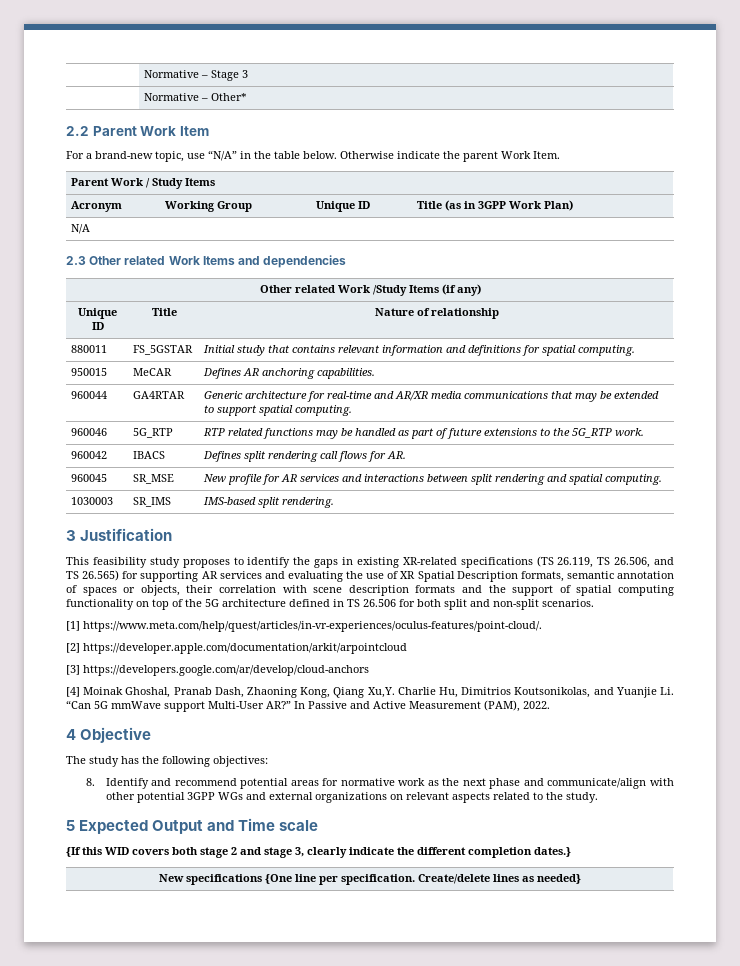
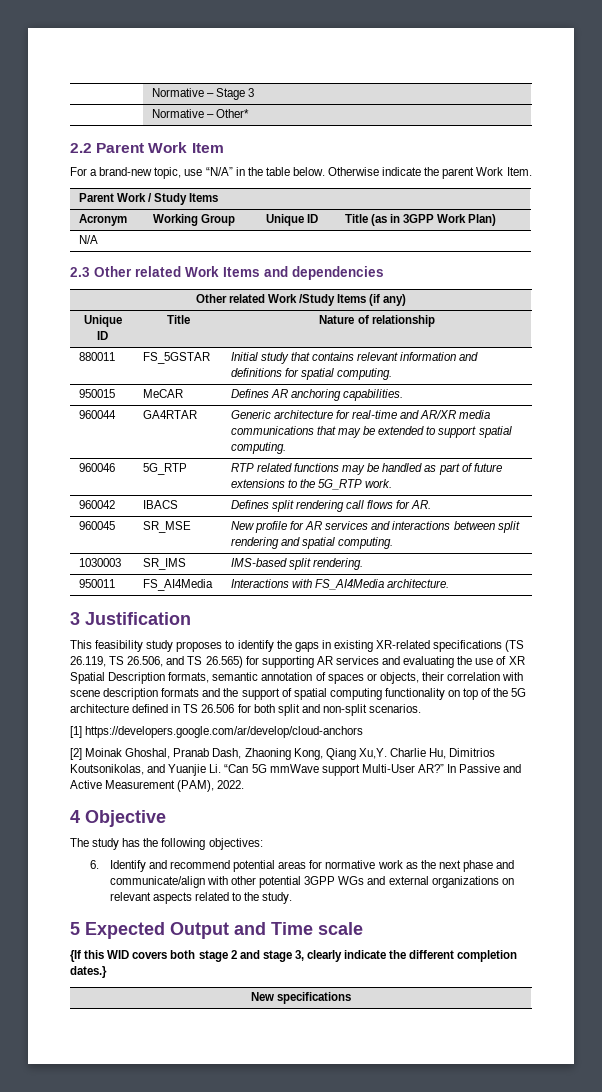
+ 950011 | FS_AI4Media | Interactions with FS_AI4Media architecture.
- [1] https://www.meta.com/help/quest/articles/in-vr-experiences/oculus-features/point-cloud/.
+ [1] https://developers.google.com/ar/develop/cloud-anchors
- [2] https://developer.apple.com/documentation/arkit/arpointcloud
- [3] https://developers.google.com/ar/develop/cloud-anchors
- [4] Moinak Ghoshal, Pranab Dash, Zhaoning Kong, Qiang Xu,Y.
+ [2] Moinak Ghoshal, Pranab Dash, Zhaoning Kong, Qiang Xu,Y.
- 8. Identify and recommend potential areas for normative work as the next phase and communicate/align with other potential 3GPP WGs and external organizations on relevant aspects related to the study.
+ 6. Identify and recommend potential areas for normative work as the next phase and communicate/align with other potential 3GPP WGs and external organizations on relevant aspects related to the study.
- New specifications {One line per specification. Create/delete lines as needed}
+ New specifications

